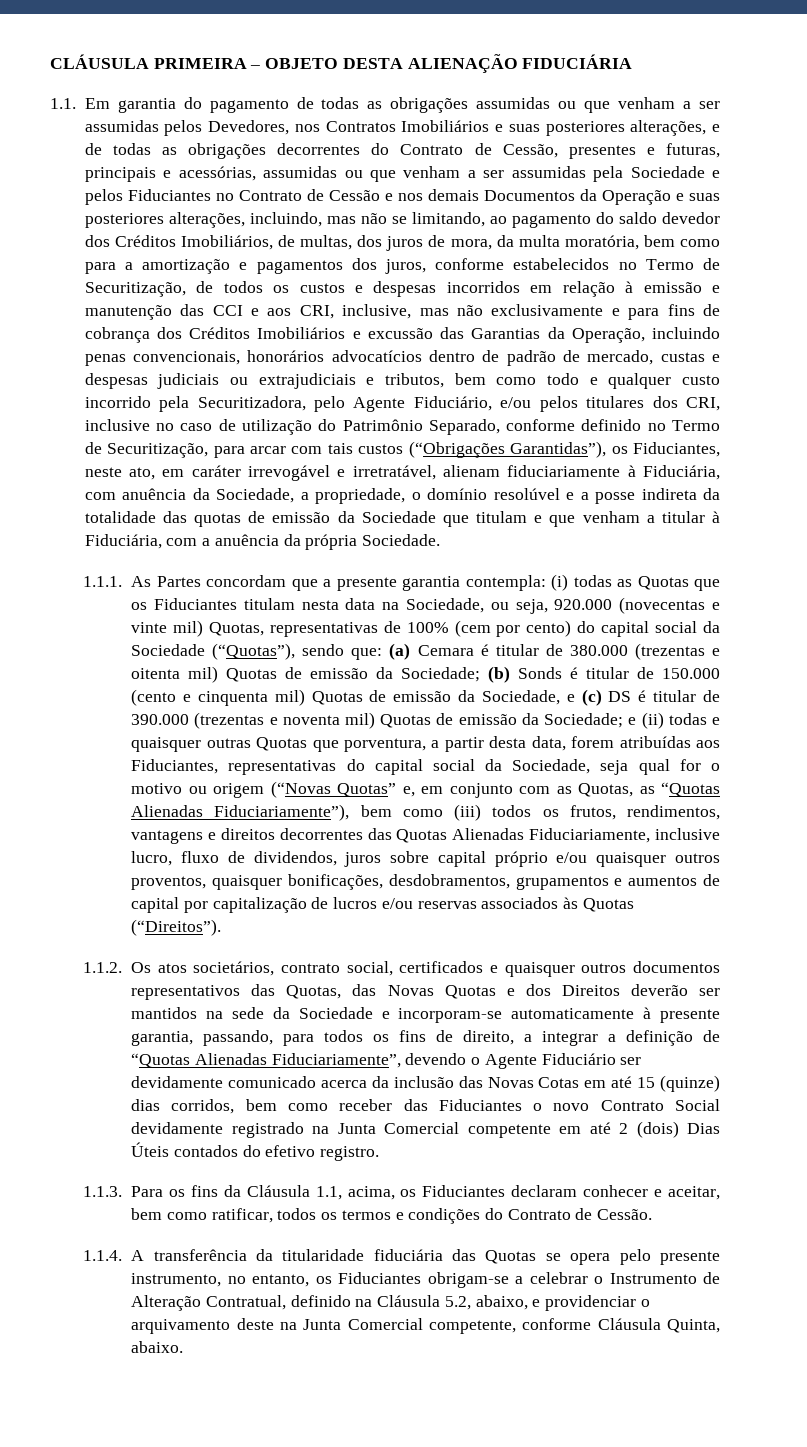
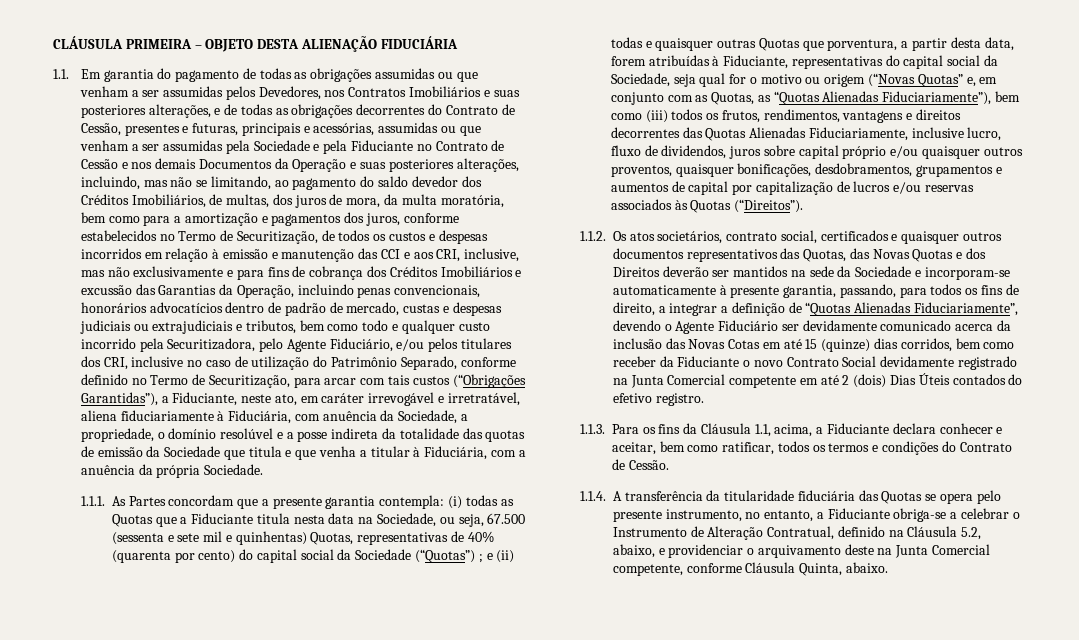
- 1.1. Em garantia do pagamento de todas as obrigações assumidas ou que venham a ser assumidas pelos Devedores, nos Contratos Imobiliários e suas posteriores alterações, e de todas as obrigações decorrentes do Contrato de Cessão, presentes e futuras, principais e acessórias, assumidas ou que venham a ser assumidas pela Sociedade e pelos Fiduciantes no Contrato de Cessão e nos demais Documentos da Operação e suas posteriores alterações, incluindo, mas não se limitando, ao pagamento do saldo devedor dos Créditos Imobiliários, de multas, dos juros de mora, da multa moratória, bem como para a amortização e pagamentos dos juros, conforme estabelecidos no Termo de Securitização, de todos os custos e despesas incorridos em relação à emissão e manutenção das CCI e aos CRI, inclusive, mas não exclusivamente e para fins de cobrança dos Créditos Imobiliários e excussão das Garantias da Operação, incluindo penas convencionais, honorários advocatícios dentro de padrão de mercado, custas e despesas judiciais ou extrajudiciais e tributos, bem como todo e qualquer custo incorrido pela Securitizadora, pelo Agente Fiduciário, e/ou pelos titulares dos CRI, inclusive no caso de utilização do Patrimônio Separado, conforme definido no Termo de Securitização, para arcar com tais custos (“Obrigações Garantidas”), os Fiduciantes, neste ato, em caráter irrevogável e irretratável, alienam fiduciariamente à Fiduciária, com anuência da Sociedade, a propriedade, o domínio resolúvel e a posse indireta da totalidade das quotas de emissão da Sociedade que titulam e que venham a titular à Fiduciária, com a anuência da própria Sociedade.
+ 1.1. Em garantia do pagamento de todas as obrigações assumidas ou que venham a ser assumidas pelos Devedores, nos Contratos Imobiliários e suas posteriores alterações, e de todas as obrigações decorrentes do Contrato de Cessão, presentes e futuras, principais e acessórias, assumidas ou que venham a ser assumidas pela Sociedade e pela Fiduciante no Contrato de Cessão e nos demais Documentos da Operação e suas posteriores alterações, incluindo, mas não se limitando, ao pagamento do saldo devedor dos Créditos Imobiliários, de multas, dos juros de mora, da multa moratória, bem como para a amortização e pagamentos dos juros, conforme estabelecidos no Termo de Securitização, de todos os custos e despesas incorridos em relação à emissão e manutenção das CCI e aos CRI, inclusive, mas não exclusivamente e para fins de cobrança dos Créditos Imobiliários e excussão das Garantias da Operação, incluindo penas convencionais, honorários advocatícios dentro de padrão de mercado, custas e despesas judiciais ou extrajudiciais e tributos, bem como todo e qualquer custo incorrido pela Securitizadora, pelo Agente Fiduciário, e/ou pelos titulares dos CRI, inclusive no caso de utilização do Patrimônio Separado, conforme definido no Termo de Securitização, para arcar com tais custos (“Obrigações Garantidas”), a Fiduciante, neste ato, em caráter irrevogável e irretratável, aliena fiduciariamente à Fiduciária, com anuência da Sociedade, a propriedade, o domínio resolúvel e a posse indireta da totalidade das quotas de emissão da Sociedade que titula e que venha a titular à Fiduciária, com a anuência da própria Sociedade.
- (i) todas as Quotas que os Fiduciantes titulam nesta data na Sociedade, ou seja, 920.000 (novecentas e vinte mil) Quotas, representativas de 100% (cem por cento) do capital social da Sociedade (“Quotas”), sendo que: (a) Cemara é titular de 380.000 (trezentas e oitenta mil) Quotas de emissão da Sociedade; (b) Sonds é titular de 150.000 (cento e cinquenta mil) Quotas de emissão da Sociedade, e (c) DS é titular de 390.000 (trezentas e noventa mil) Quotas de emissão da Sociedade;
+ (i) todas as Quotas que a Fiduciante titula nesta data na Sociedade, ou seja, 67.500 (sessenta e sete mil e quinhentas) Quotas, representativas de 40% (quarenta por cento) do capital social da Sociedade (“Quotas”) ;
- e (ii) todas e quaisquer outras Quotas que porventura, a partir desta data, forem atribuídas aos Fiduciantes, representativas do capital social da Sociedade, seja qual for o motivo ou origem (“Novas Quotas” e, em conjunto com as Quotas, as “Quotas Alienadas Fiduciariamente”), bem como (iii) todos os frutos, rendimentos, vantagens e direitos decorrentes das Quotas Alienadas Fiduciariamente, inclusive lucro, fluxo de dividendos, juros sobre capital próprio e/ou quaisquer outros proventos, quaisquer bonificações, desdobramentos, grupamentos e aumentos de capital por capitalização de lucros e/ou reservas associados às Quotas (“Direitos”).
+ e (ii) todas e quaisquer outras Quotas que porventura, a partir desta data, forem atribuídas à Fiduciante, representativas do capital social da Sociedade, seja qual for o motivo ou origem (“Novas Quotas” e, em conjunto com as Quotas, as “Quotas Alienadas Fiduciariamente”), bem como (iii) todos os frutos, rendimentos, vantagens e direitos decorrentes das Quotas Alienadas Fiduciariamente, inclusive lucro, fluxo de dividendos, juros sobre capital próprio e/ou quaisquer outros proventos, quaisquer bonificações, desdobramentos, grupamentos e aumentos de capital por capitalização de lucros e/ou reservas associados às Quotas (“Direitos”).
- 1.1.2. Os atos societários, contrato social, certificados e quaisquer outros documentos representativos das Quotas, das Novas Quotas e dos Direitos deverão ser mantidos na sede da Sociedade e incorporam-se automaticamente à presente garantia, passando, para todos os fins de direito, a integrar a definição de “Quotas Alienadas Fiduciariamente”, devendo o Agente Fiduciário ser devidamente comunicado acerca da inclusão das Novas Cotas em até 15 (quinze) dias corridos, bem como receber das Fiduciantes o novo Contrato Social devidamente registrado na Junta Comercial competente em até 2 (dois) Dias Úteis contados do efetivo registro.
+ 1.1.2. Os atos societários, contrato social, certificados e quaisquer outros documentos representativos das Quotas, das Novas Quotas e dos Direitos deverão ser mantidos na sede da Sociedade e incorporam-se automaticamente à presente garantia, passando, para todos os fins de direito, a integrar a definição de “Quotas Alienadas Fiduciariamente”, devendo o Agente Fiduciário ser devidamente comunicado acerca da inclusão das Novas Cotas em até 15 (quinze) dias corridos, bem como receber da Fiduciante o novo Contrato Social devidamente registrado na Junta Comercial competente em até 2 (dois) Dias Úteis contados do efetivo registro.
- 1.1.3. Para os fins da Cláusula 1.1, acima, os Fiduciantes declaram conhecer e aceitar, bem como ratificar, todos os termos e condições do Contrato de Cessão.
+ 1.1.3. Para os fins da Cláusula 1.1, acima, a Fiduciante declara conhecer e aceitar, bem como ratificar, todos os termos e condições do Contrato de Cessão.
- 1.1.4. A transferência da titularidade fiduciária das Quotas se opera pelo presente instrumento, no entanto, os Fiduciantes obrigam-se a celebrar o Instrumento de Alteração Contratual, definido na Cláusula 5.2, abaixo, e providenciar o arquivamento deste na Junta Comercial competente, conforme Cláusula Quinta, abaixo.
+ 1.1.4. A transferência da titularidade fiduciária das Quotas se opera pelo presente instrumento, no entanto, a Fiduciante obriga-se a celebrar o Instrumento de Alteração Contratual, definido na Cláusula 5.2, abaixo, e providenciar o arquivamento deste na Junta Comercial competente, conforme Cláusula Quinta, abaixo.

